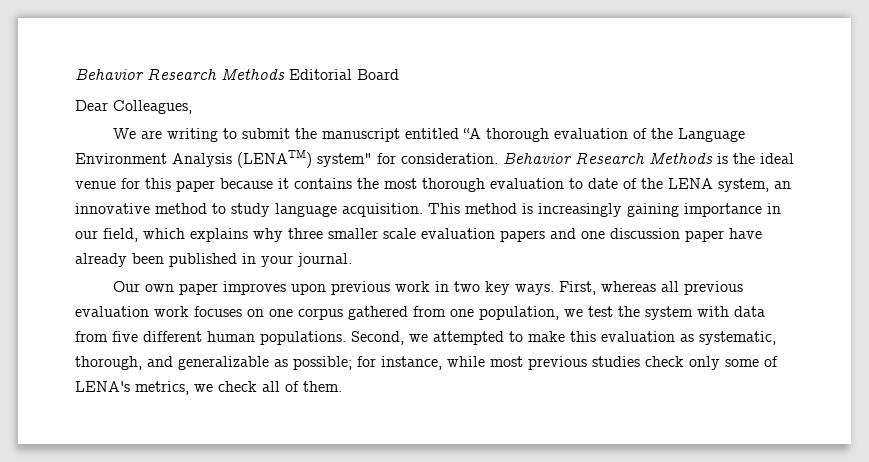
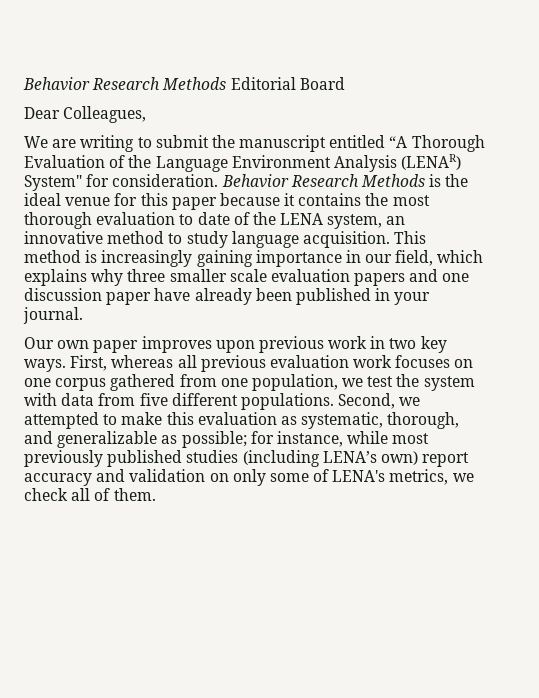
- We are writing to submit the manuscript entitled “A thorough evaluation of the Language Environment Analysis (LENATM) system" for consideration.
+ We are writing to submit the manuscript entitled “A Thorough Evaluation of the Language Environment Analysis (LENAR) System" for consideration.
- First, whereas all previous evaluation work focuses on one corpus gathered from one population, we test the system with data from five different human populations.
+ First, whereas all previous evaluation work focuses on one corpus gathered from one population, we test the system with data from five different populations.
- Second, we attempted to make this evaluation as systematic, thorough, and generalizable as possible; for instance, while most previous studies check only some of LENA's metrics, we check all of them.
+ Second, we attempted to make this evaluation as systematic, thorough, and generalizable as possible; for instance, while most previously published studies (including LENA’s own) report accuracy and validation on only some of LENA's metrics, we check all of them.

